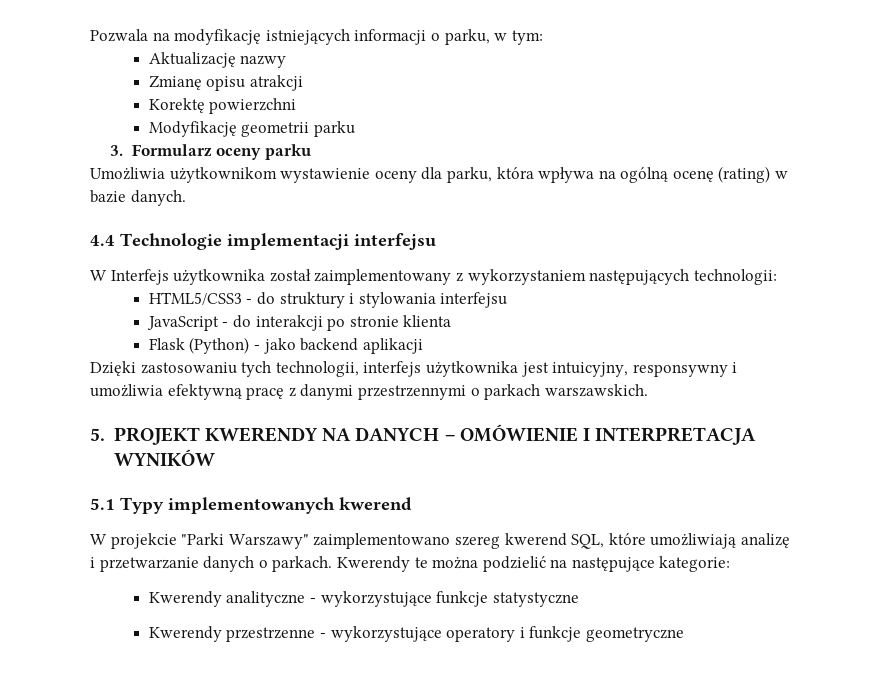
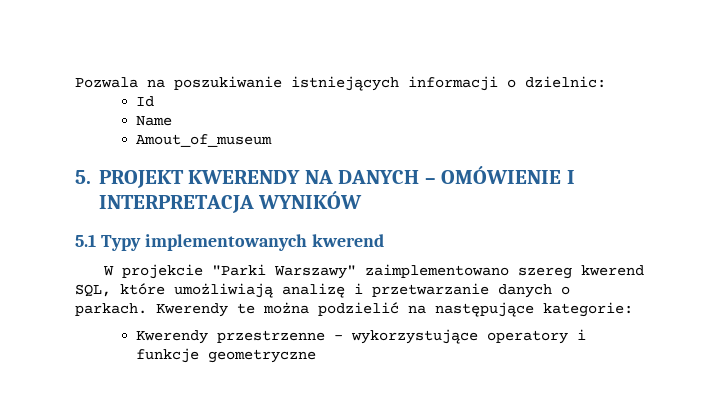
- Pozwala na modyfikację istniejących informacji o parku, w tym:
- Aktualizację nazwy
- Zmianę opisu atrakcji
- Korektę powierzchni
- Modyfikację geometrii parku
- 3. Formularz oceny parku
- Umożliwia użytkownikom wystawienie oceny dla parku, która wpływa na ogólną ocenę (rating) w bazie danych.
- 4.4 Technologie implementacji interfejsu
- W Interfejs użytkownika został zaimplementowany z wykorzystaniem następujących technologii:
- HTML5/CSS3 - do struktury i stylowania interfejsu
- JavaScript - do interakcji po stronie klienta
- Flask (Python) - jako backend aplikacji
- Dzięki zastosowaniu tych technologii, interfejs użytkownika jest intuicyjny, responsywny i umożliwia efektywną pracę z danymi przestrzennymi o parkach warszawskich.
+ Pozwala na poszukiwanie istniejących informacji o dzielnic:
+ Id
+ Name
+ Amout_of_museum
- Kwerendy analityczne - wykorzystujące funkcje statystyczne

